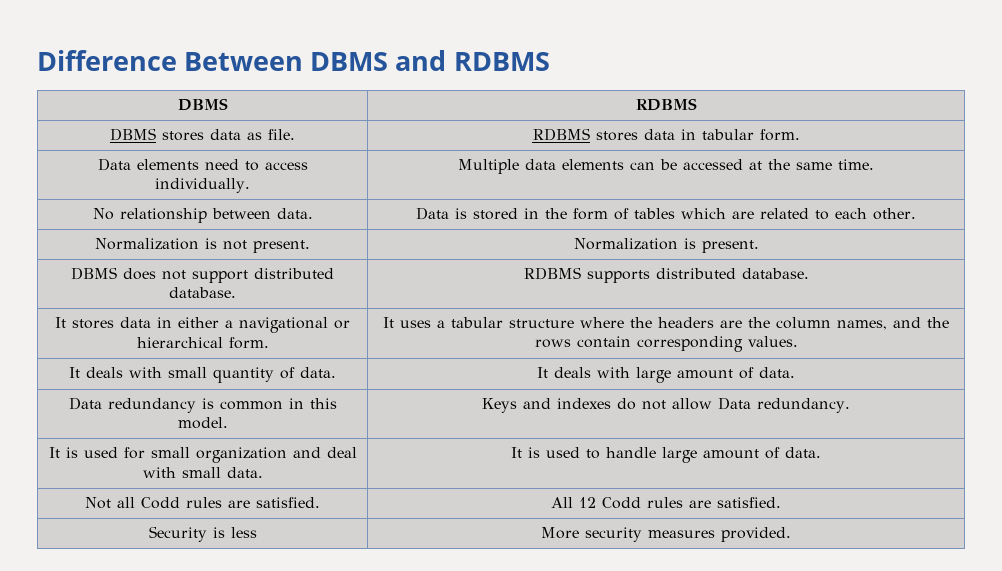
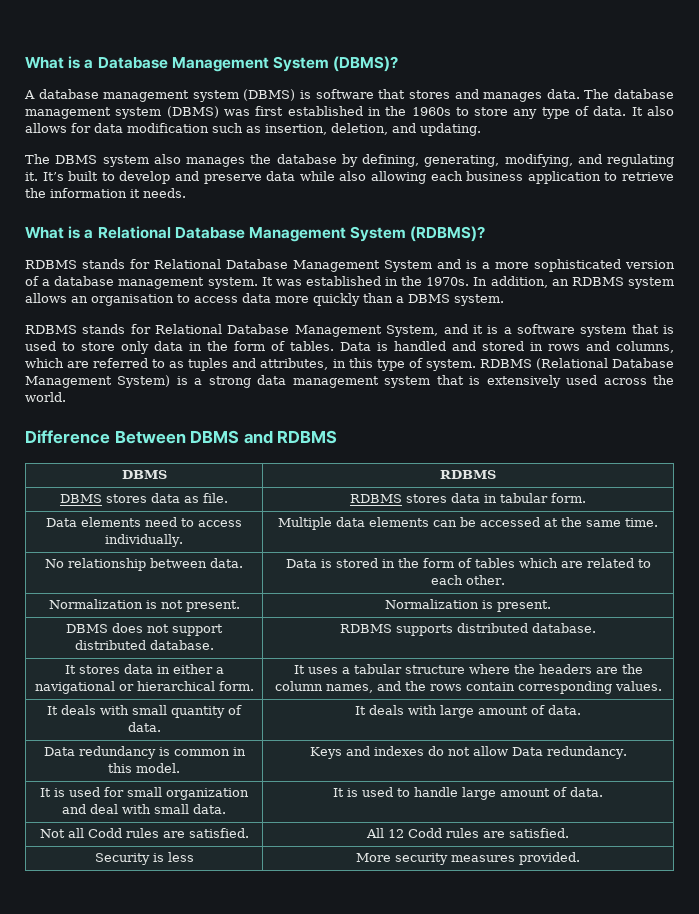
+ What is a Database Management System (DBMS)?
+ A database management system (DBMS) is software that stores and manages data. The database management system (DBMS) was first established in the 1960s to store any type of data. It also allows for data modification such as insertion, deletion, and updating.
+ The DBMS system also manages the database by defining, generating, modifying, and regulating it. It’s built to develop and preserve data while also allowing each business application to retrieve the information it needs.
+ What is a Relational Database Management System (RDBMS)?
+ RDBMS stands for Relational Database Management System and is a more sophisticated version of a database management system. It was established in the 1970s. In addition, an RDBMS system allows an organisation to access data more quickly than a DBMS system.
+ RDBMS stands for Relational Database Management System, and it is a software system that is used to store only data in the form of tables. Data is handled and stored in rows and columns, which are referred to as tuples and attributes, in this type of system. RDBMS (Relational Database Management System) is a strong data management system that is extensively used across the world.

